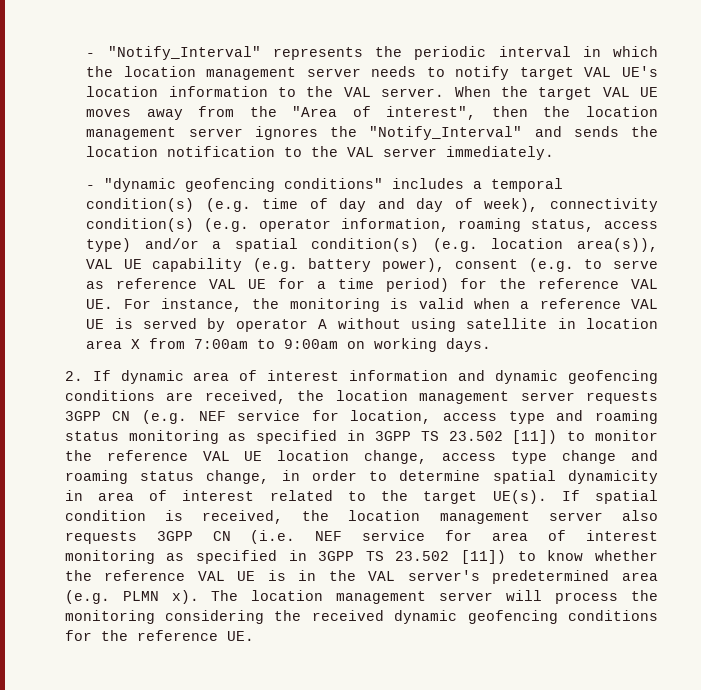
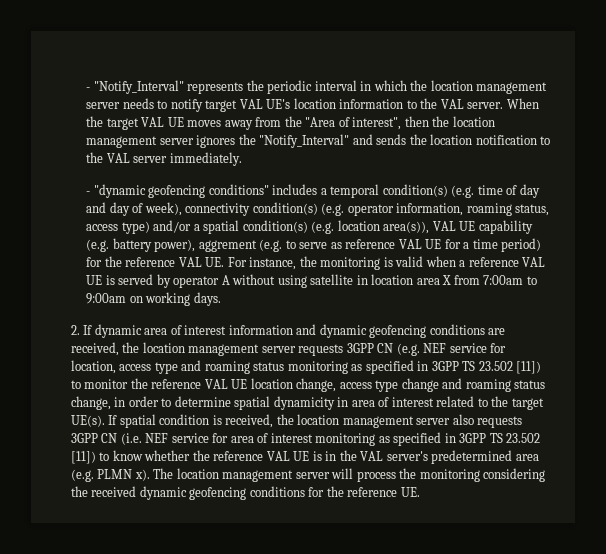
- - "dynamic geofencing conditions" includes a temporal condition(s) (e.g. time of day and day of week), connectivity condition(s) (e.g. operator information, roaming status, access type) and/or a spatial condition(s) (e.g. location area(s)), VAL UE capability (e.g. battery power), consent (e.g. to serve as reference VAL UE for a time period) for the reference VAL UE. For instance, the monitoring is valid when a reference VAL UE is served by operator A without using satellite in location area X from 7:00am to 9:00am on working days.
+ - "dynamic geofencing conditions" includes a temporal condition(s) (e.g. time of day and day of week), connectivity condition(s) (e.g. operator information, roaming status, access type) and/or a spatial condition(s) (e.g. location area(s)), VAL UE capability (e.g. battery power), aggrement (e.g. to serve as reference VAL UE for a time period) for the reference VAL UE. For instance, the monitoring is valid when a reference VAL UE is served by operator A without using satellite in location area X from 7:00am to 9:00am on working days.

